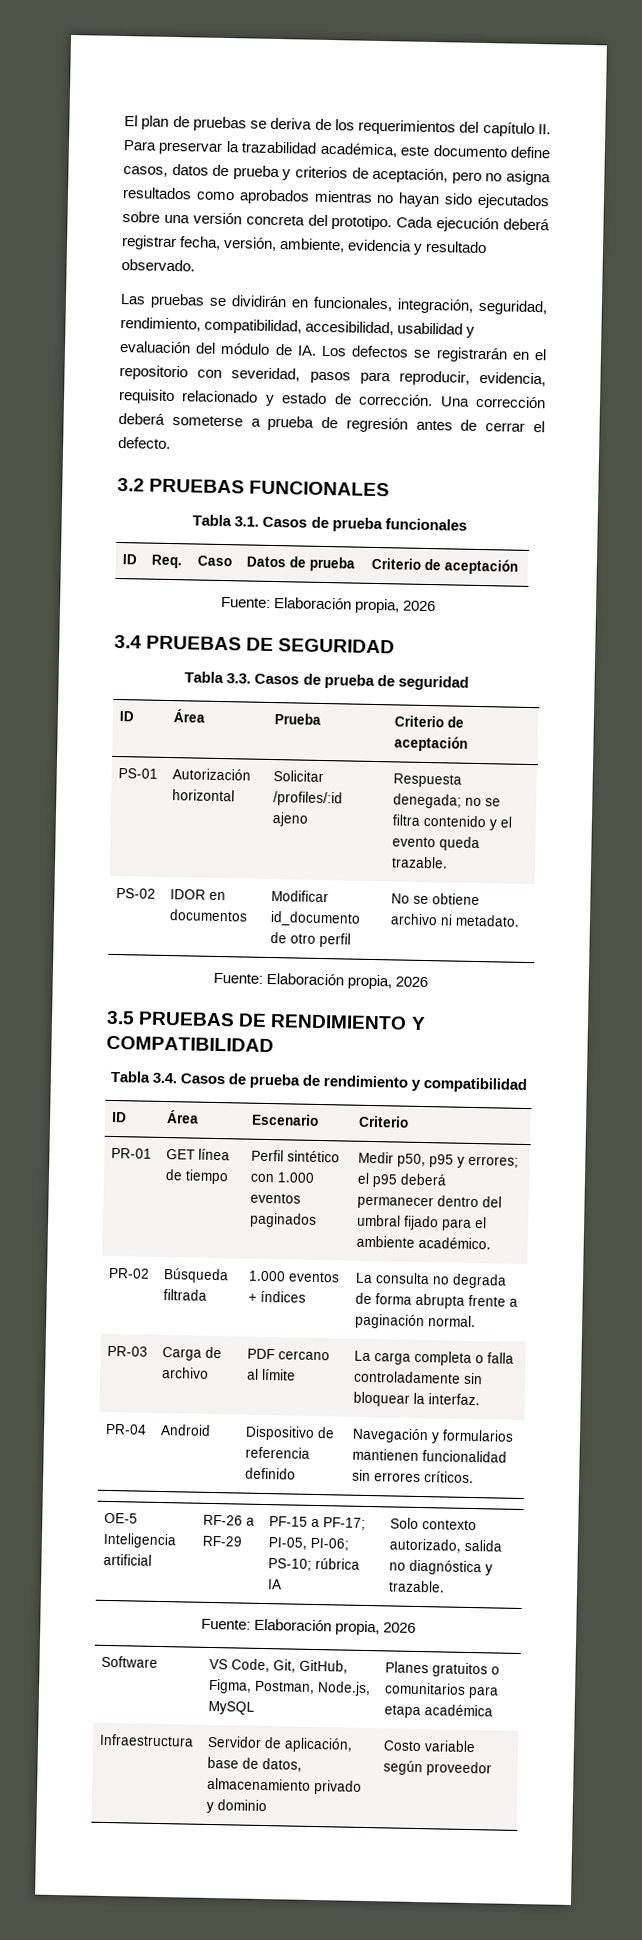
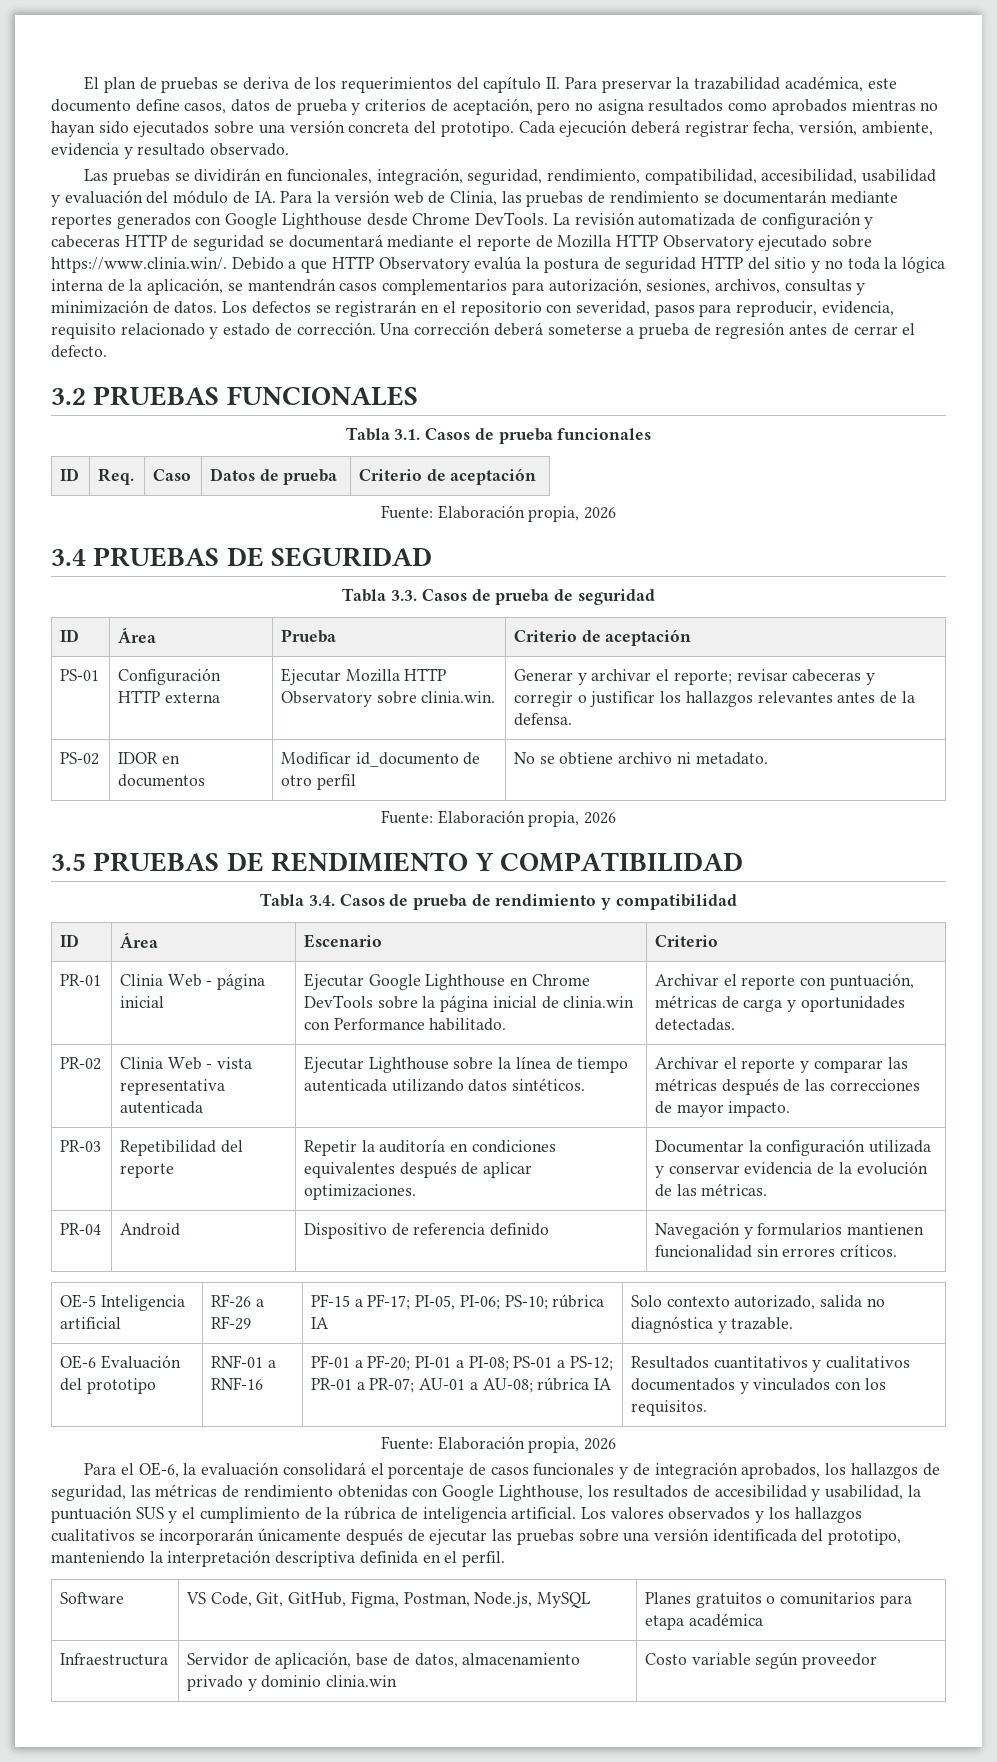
- Las pruebas se dividirán en funcionales, integración, seguridad, rendimiento, compatibilidad, accesibilidad, usabilidad y evaluación del módulo de IA. Los defectos se registrarán en el repositorio con severidad, pasos para reproducir, evidencia, requisito relacionado y estado de corrección.
+ Las pruebas se dividirán en funcionales, integración, seguridad, rendimiento, compatibilidad, accesibilidad, usabilidad y evaluación del módulo de IA. Para la versión web de Clinia, las pruebas de rendimiento se documentarán mediante reportes generados con Google Lighthouse desde Chrome DevTools. La revisión automatizada de configuración y cabeceras HTTP de seguridad se documentará mediante el reporte de Mozilla HTTP Observatory ejecutado sobre https://www.clinia.win/. Debido a que HTTP Observatory evalúa la postura de seguridad HTTP del sitio y no toda la lógica interna de la aplicación, se mantendrán casos complementarios para autorización, sesiones, archivos, consultas y minimización de datos. Los defectos se registrarán en el repositorio con severidad, pasos para reproducir, evidencia, requisito relacionado y estado de corrección.
- PS-01 | Autorización horizontal | Solicitar /profiles/:id ajeno | Respuesta denegada; no se filtra contenido y el evento queda trazable.
+ PS-01 | Configuración HTTP externa | Ejecutar Mozilla HTTP Observatory sobre clinia.win. | Generar y archivar el reporte; revisar cabeceras y corregir o justificar los hallazgos relevantes antes de la defensa.
- PR-01 | GET línea de tiempo | Perfil sintético con 1.000 eventos paginados | Medir p50, p95 y errores; el p95 deberá permanecer dentro del umbral fijado para el ambiente académico.
- PR-02 | Búsqueda filtrada | 1.000 eventos + índices | La consulta no degrada de forma abrupta frente a paginación normal.
- PR-03 | Carga de archivo | PDF cercano al límite | La carga completa o falla controladamente sin bloquear la interfaz.
+ PR-01 | Clinia Web - página inicial | Ejecutar Google Lighthouse en Chrome DevTools sobre la página inicial de clinia.win con Performance habilitado. | Archivar el reporte con puntuación, métricas de carga y oportunidades detectadas.
+ PR-02 | Clinia Web - vista representativa autenticada | Ejecutar Lighthouse sobre la línea de tiempo autenticada utilizando datos sintéticos. | Archivar el reporte y comparar las métricas después de las correcciones de mayor impacto.
+ PR-03 | Repetibilidad del reporte | Repetir la auditoría en condiciones equivalentes después de aplicar optimizaciones. | Documentar la configuración utilizada y conservar evidencia de la evolución de las métricas.
  OE-5 Inteligencia artificial | RF-26 a RF-29 | PF-15 a PF-17; PI-05, PI-06; PS-10; rúbrica IA | Solo contexto autorizado, salida no diagnóstica y trazable.
+ OE-6 Evaluación del prototipo | RNF-01 a RNF-16 | PF-01 a PF-20; PI-01 a PI-08; PS-01 a PS-12; PR-01 a PR-07; AU-01 a AU-08; rúbrica IA | Resultados cuantitativos y cualitativos documentados y vinculados con los requisitos.
  Fuente: Elaboración propia, 2026
+ Para el OE-6, la evaluación consolidará el porcentaje de casos funcionales y de integración aprobados, los hallazgos de seguridad, las métricas de rendimiento obtenidas con Google Lighthouse, los resultados de accesibilidad y usabilidad, la puntuación SUS y el cumplimiento de la rúbrica de inteligencia artificial. Los valores observados y los hallazgos cualitativos se incorporarán únicamente después de ejecutar las pruebas sobre una versión identificada del prototipo, manteniendo la interpretación descriptiva definida en el perfil.
- Infraestructura | Servidor de aplicación, base de datos, almacenamiento privado y dominio | Costo variable según proveedor
+ Infraestructura | Servidor de aplicación, base de datos, almacenamiento privado y dominio clinia.win | Costo variable según proveedor

